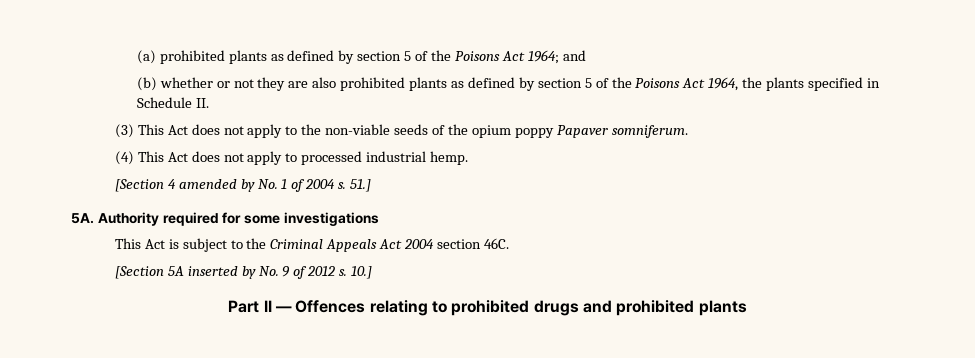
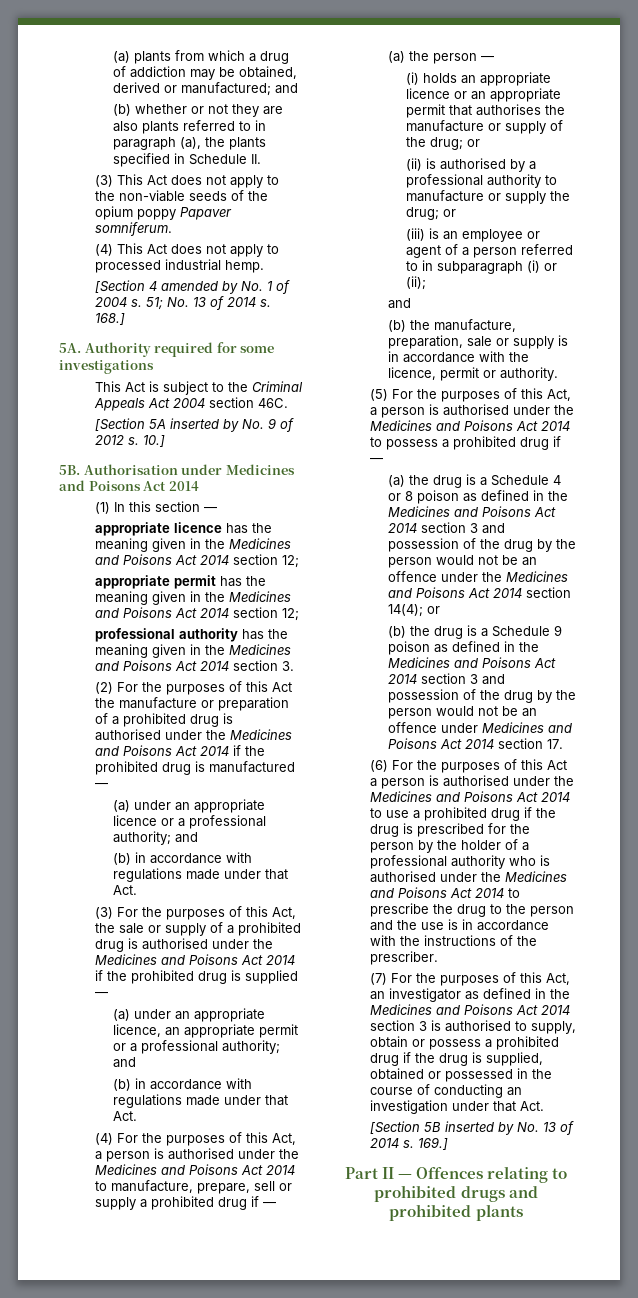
- (a) prohibited plants as defined by section 5 of the Poisons Act 1964; and
+ (a) plants from which a drug of addiction may be obtained, derived or manufactured; and
- (b) whether or not they are also prohibited plants as defined by section 5 of the Poisons Act 1964, the plants specified in Schedule II.
+ (b) whether or not they are also plants referred to in paragraph (a), the plants specified in Schedule II.
- 51.]
+ 51; No. 13 of 2014 s. 168.]
+ 5B. Authorisation under Medicines and Poisons Act 2014
+ (1) In this section —
+ appropriate licence has the meaning given in the Medicines and Poisons Act 2014 section 12;
+ appropriate permit has the meaning given in the Medicines and Poisons Act 2014 section 12;
+ professional authority has the meaning given in the Medicines and Poisons Act 2014 section 3.
+ (2) For the purposes of this Act the manufacture or preparation of a prohibited drug is authorised under the Medicines and Poisons Act 2014 if the prohibited drug is manufactured —
+ (a) under an appropriate licence or a professional authority; and
+ (b) in accordance with regulations made under that Act.
+ (3) For the purposes of this Act, the sale or supply of a prohibited drug is authorised under the Medicines and Poisons Act 2014 if the prohibited drug is supplied —
+ (a) under an appropriate licence, an appropriate permit or a professional authority; and
+ (b) in accordance with regulations made under that Act.
+ (4) For the purposes of this Act, a person is authorised under the Medicines and Poisons Act 2014 to manufacture, prepare, sell or supply a prohibited drug if —
+ (a) the person —
+ (i) holds an appropriate licence or an appropriate permit that authorises the manufacture or supply of the drug; or
+ (ii) is authorised by a professional authority to manufacture or supply the drug; or
+ (iii) is an employee or agent of a person referred to in subparagraph (i) or (ii);
+ and
+ (b) the manufacture, preparation, sale or supply is in accordance with the licence, permit or authority.
+ (5) For the purposes of this Act, a person is authorised under the Medicines and Poisons Act 2014 to possess a prohibited drug if —
+ (a) the drug is a Schedule 4 or 8 poison as defined in the Medicines and Poisons Act 2014 section 3 and possession of the drug by the person would not be an offence under the Medicines and Poisons Act 2014 section 14(4); or
+ (b) the drug is a Schedule 9 poison as defined in the Medicines and Poisons Act 2014 section 3 and possession of the drug by the person would not be an offence under Medicines and Poisons Act 2014 section 17.
+ (6) For the purposes of this Act a person is authorised under the Medicines and Poisons Act 2014 to use a prohibited drug if the drug is prescribed for the person by the holder of a professional authority who is authorised under the Medicines and Poisons Act 2014 to prescribe the drug to the person and the use is in accordance with the instructions of the prescriber.
+ (7) For the purposes of this Act, an investigator as defined in the Medicines and Poisons Act 2014 section 3 is authorised to supply, obtain or possess a prohibited drug if the drug is supplied, obtained or possessed in the course of conducting an investigation under that Act.
+ [Section 5B inserted by No. 13 of 2014 s. 169.]

